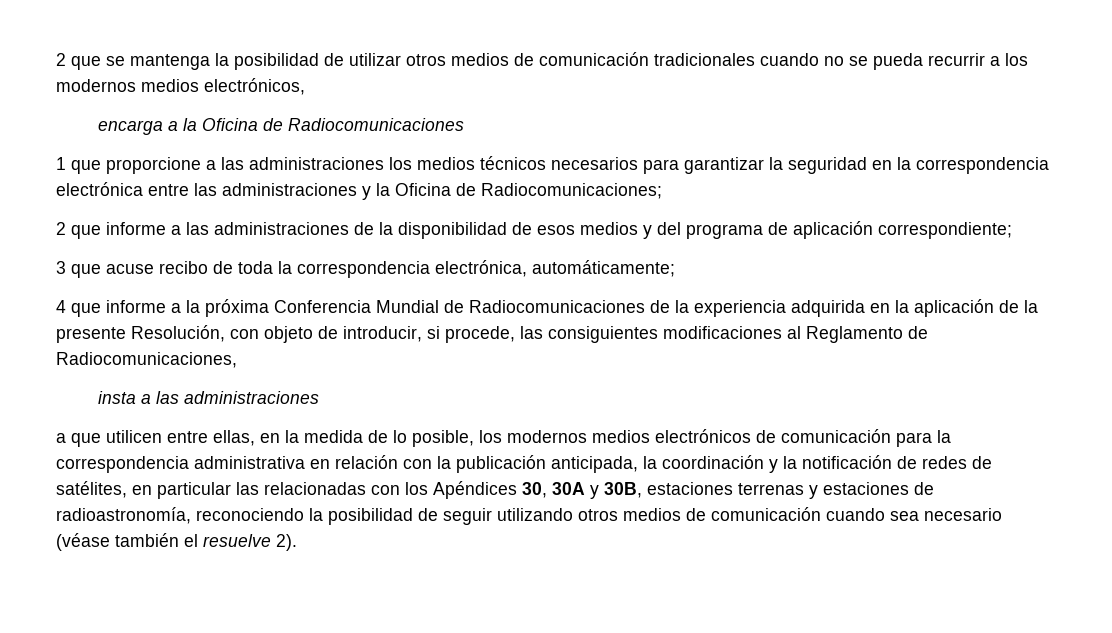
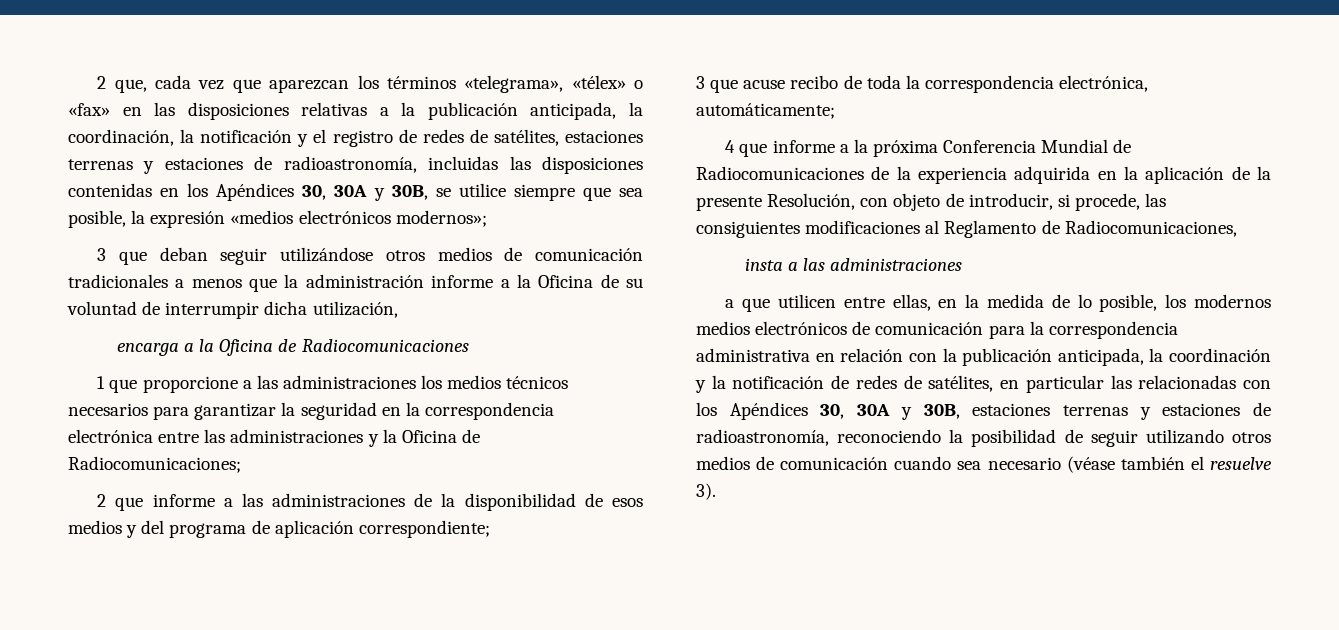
- 2 que se mantenga la posibilidad de utilizar otros medios de comunicación tradicionales cuando no se pueda recurrir a los modernos medios electrónicos,
+ 2 que, cada vez que aparezcan los términos «telegrama», «télex» o «fax» en las disposiciones relativas a la publicación anticipada, la coordinación, la notificación y el registro de redes de satélites, estaciones terrenas y estaciones de radioastronomía, incluidas las disposiciones contenidas en los Apéndices 30, 30A y 30B, se utilice siempre que sea posible, la expresión «medios electrónicos modernos»;
+ 3 que deban seguir utilizándose otros medios de comunicación tradicionales a menos que la administración informe a la Oficina de su voluntad de interrumpir dicha utilización,
- a que utilicen entre ellas, en la medida de lo posible, los modernos medios electrónicos de comunicación para la correspondencia administrativa en relación con la publicación anticipada, la coordinación y la notificación de redes de satélites, en particular las relacionadas con los Apéndices 30, 30A y 30B, estaciones terrenas y estaciones de radioastronomía, reconociendo la posibilidad de seguir utilizando otros medios de comunicación cuando sea necesario (véase también el resuelve 2).
+ a que utilicen entre ellas, en la medida de lo posible, los modernos medios electrónicos de comunicación para la correspondencia administrativa en relación con la publicación anticipada, la coordinación y la notificación de redes de satélites, en particular las relacionadas con los Apéndices 30, 30A y 30B, estaciones terrenas y estaciones de radioastronomía, reconociendo la posibilidad de seguir utilizando otros medios de comunicación cuando sea necesario (véase también el resuelve 3).

